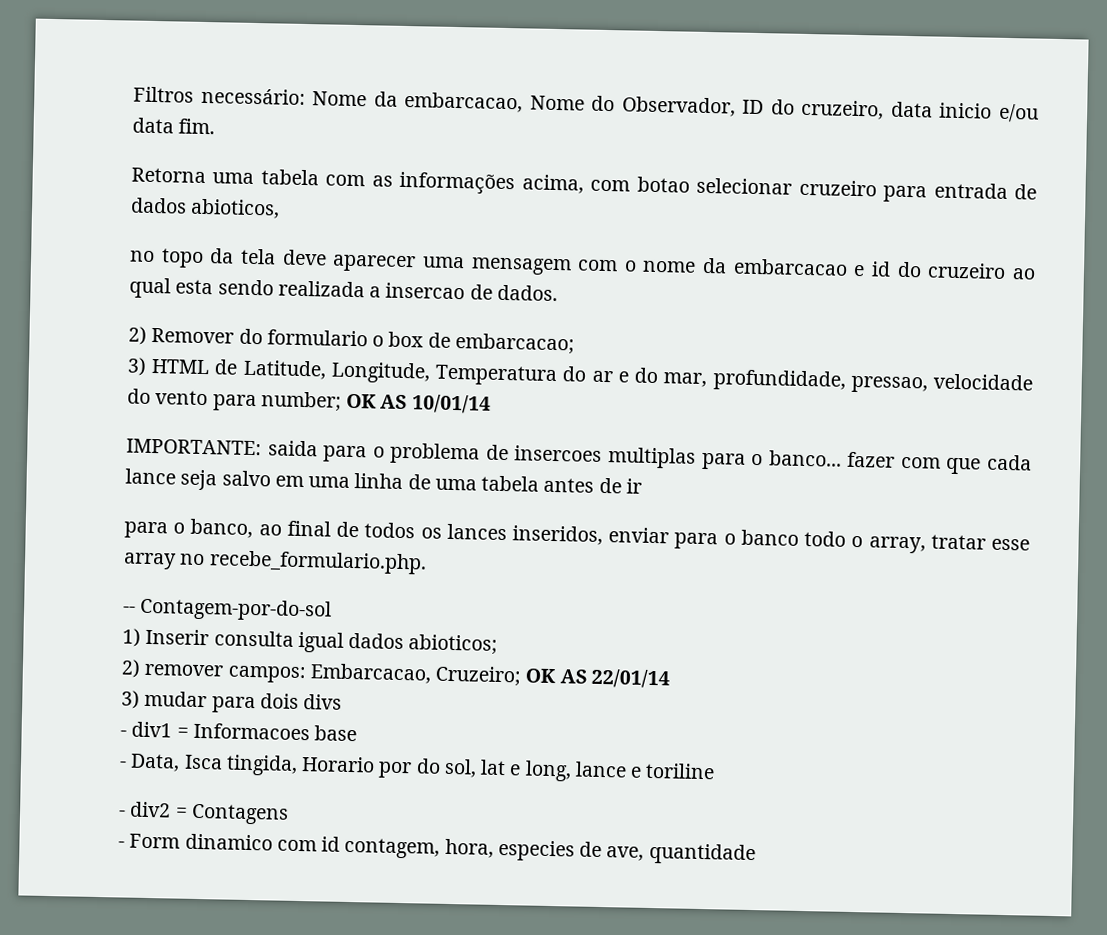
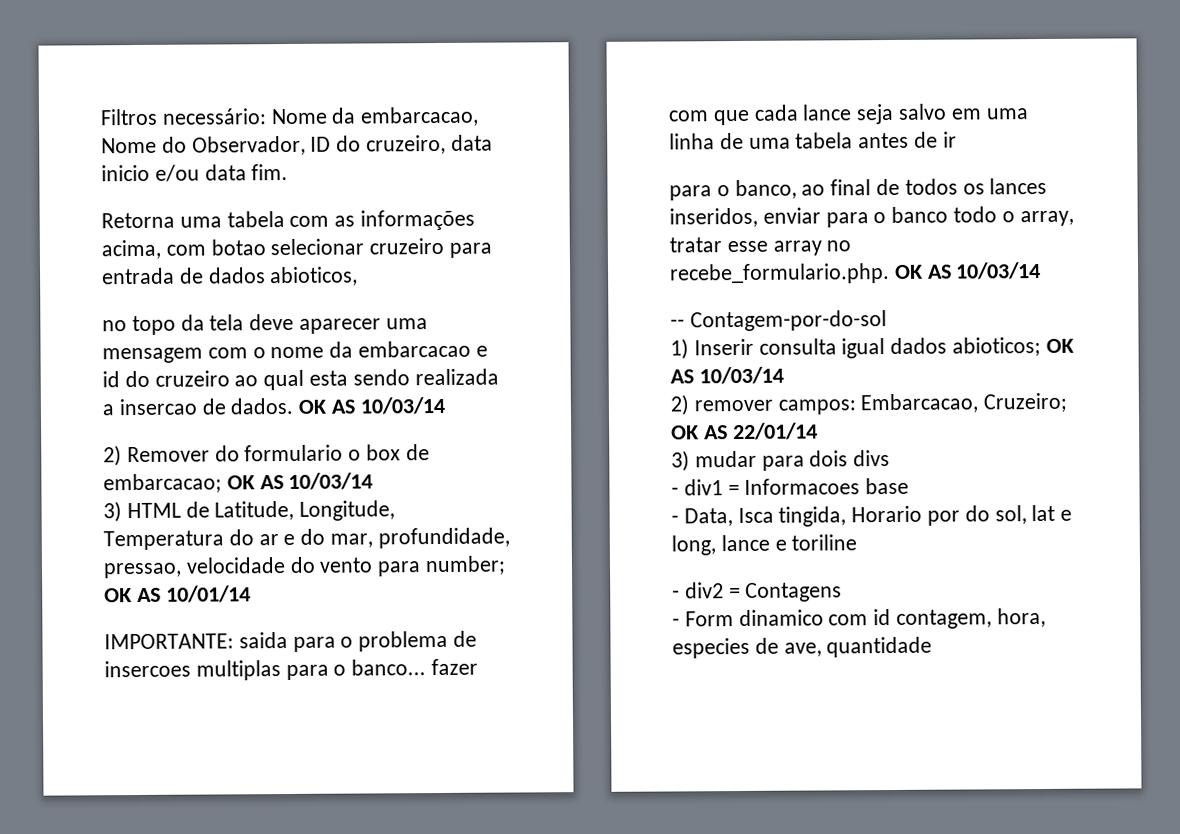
- no topo da tela deve aparecer uma mensagem com o nome da embarcacao e id do cruzeiro ao qual esta sendo realizada a insercao de dados.
+ no topo da tela deve aparecer uma mensagem com o nome da embarcacao e id do cruzeiro ao qual esta sendo realizada a insercao de dados. OK AS 10/03/14
- 2) Remover do formulario o box de embarcacao;
+ 2) Remover do formulario o box de embarcacao; OK AS 10/03/14
- para o banco, ao final de todos os lances inseridos, enviar para o banco todo o array, tratar esse array no recebe_formulario.php.
+ para o banco, ao final de todos os lances inseridos, enviar para o banco todo o array, tratar esse array no recebe_formulario.php. OK AS 10/03/14
- 1) Inserir consulta igual dados abioticos;
+ 1) Inserir consulta igual dados abioticos; OK AS 10/03/14

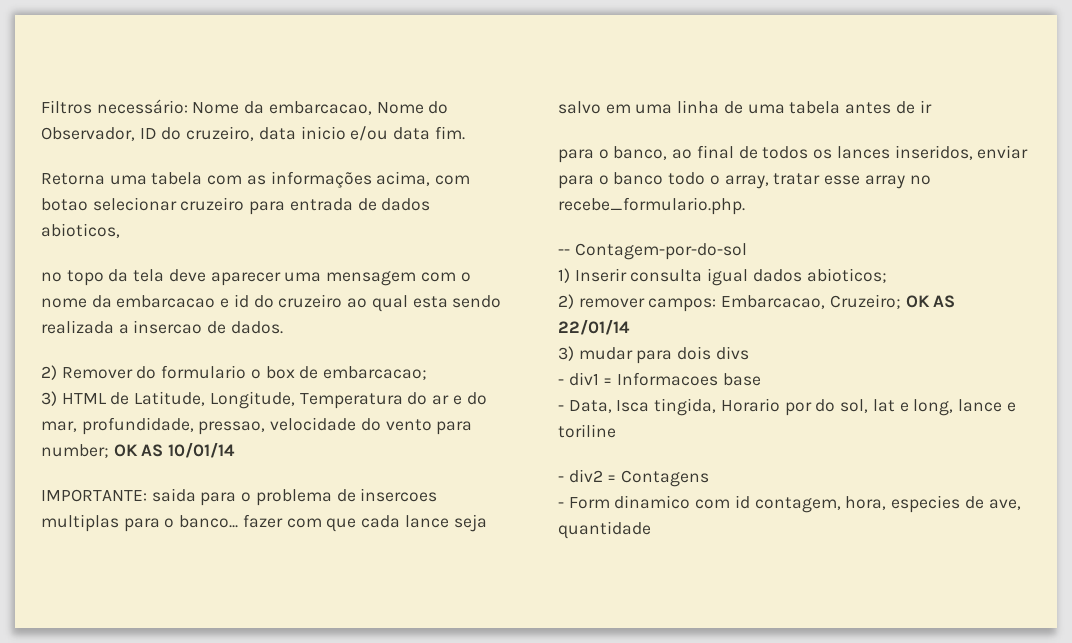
- no topo da tela deve aparecer uma mensagem com o nome da embarcacao e id do cruzeiro ao qual esta sendo realizada a insercao de dados. OK AS 10/03/14
+ no topo da tela deve aparecer uma mensagem com o nome da embarcacao e id do cruzeiro ao qual esta sendo realizada a insercao de dados.
- 2) Remover do formulario o box de embarcacao; OK AS 10/03/14
+ 2) Remover do formulario o box de embarcacao;
- para o banco, ao final de todos os lances inseridos, enviar para o banco todo o array, tratar esse array no recebe_formulario.php. OK AS 10/03/14
+ para o banco, ao final de todos os lances inseridos, enviar para o banco todo o array, tratar esse array no recebe_formulario.php.
- 1) Inserir consulta igual dados abioticos; OK AS 10/03/14
+ 1) Inserir consulta igual dados abioticos;

